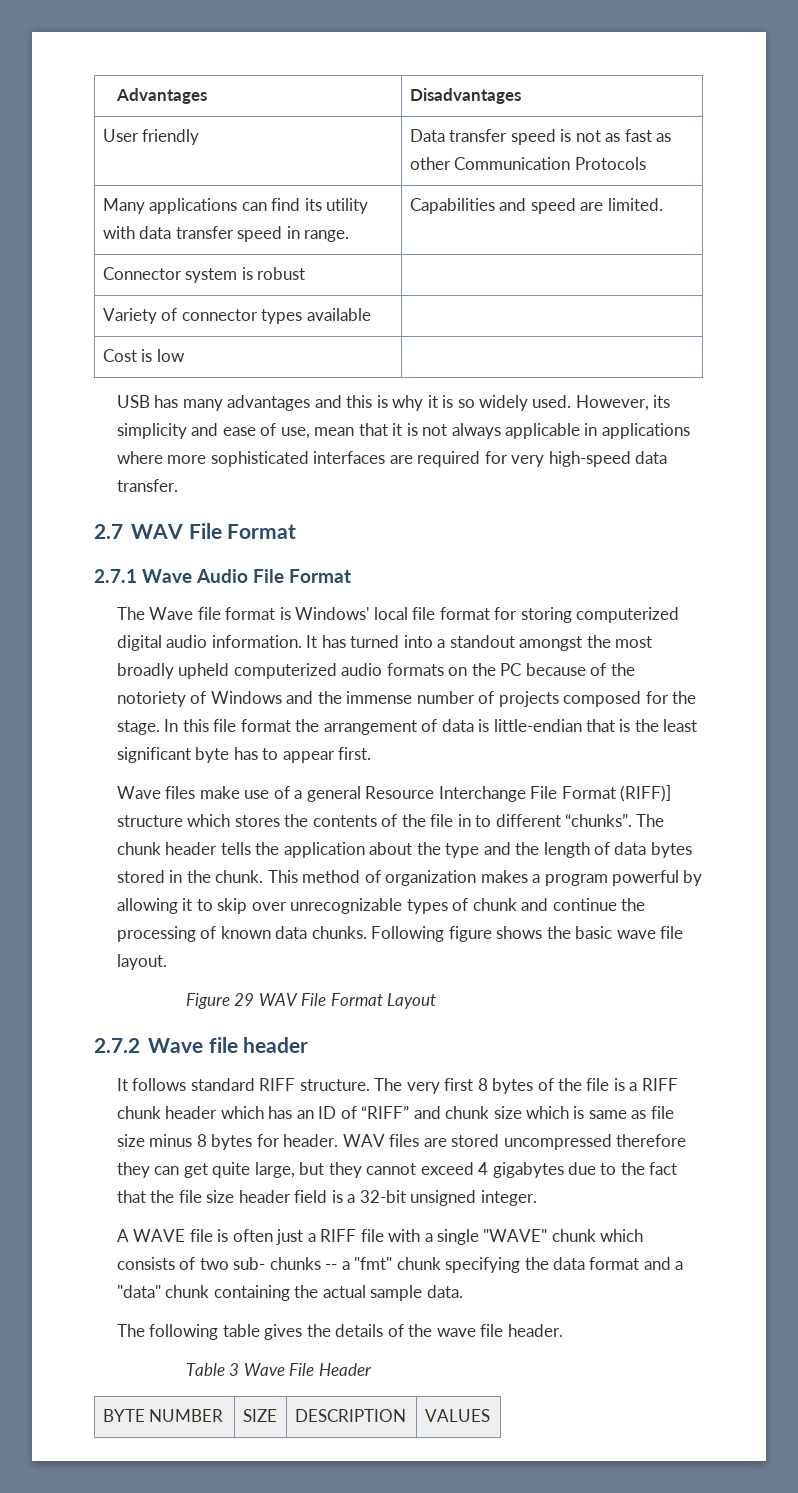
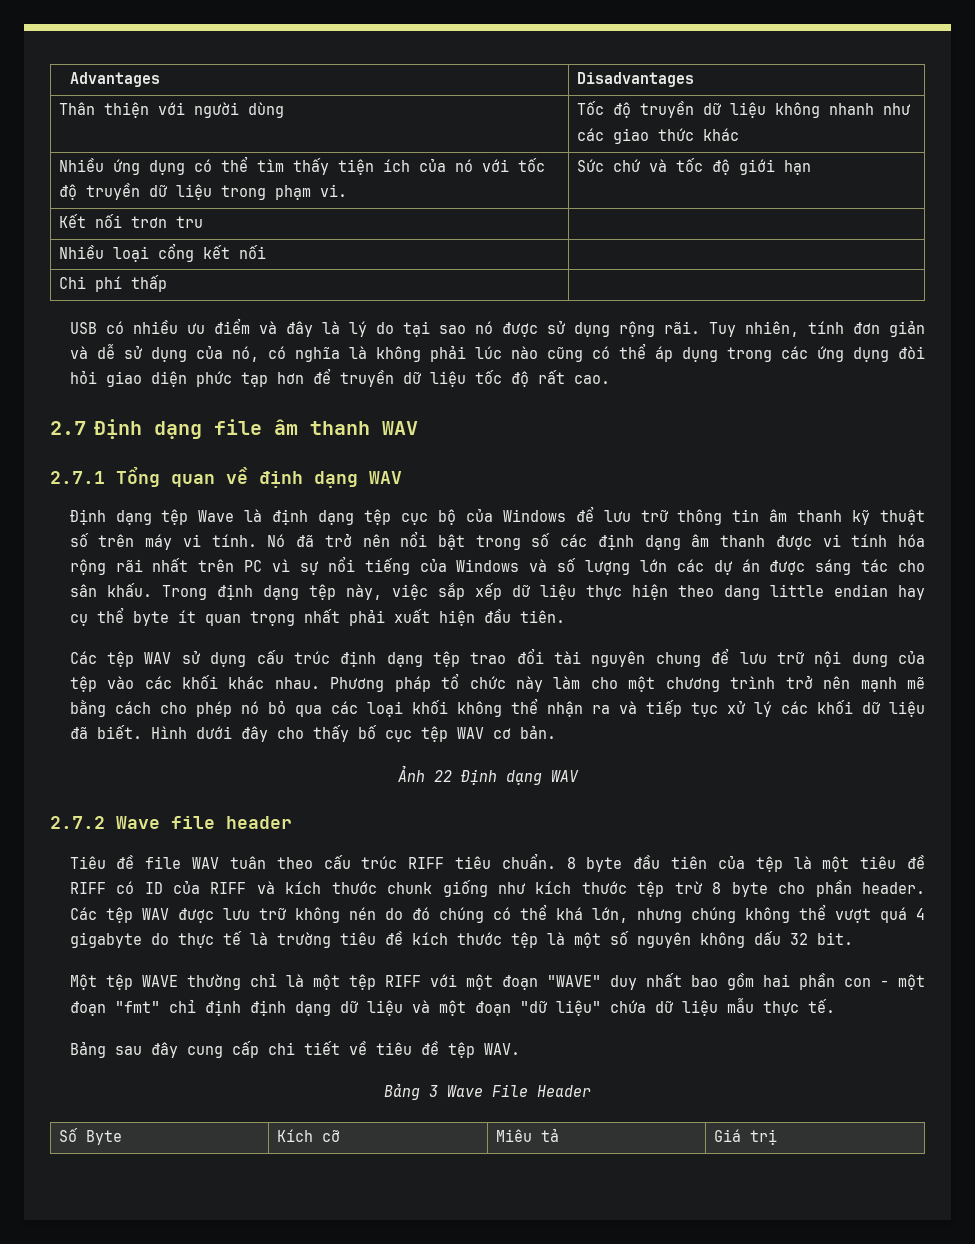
- User friendly | Data transfer speed is not as fast as other Communication Protocols
- Many applications can find its utility with data transfer speed in range. | Capabilities and speed are limited.
- Connector system is robust |
- Variety of connector types available |
- Cost is low |
- USB has many advantages and this is why it is so widely used. However, its simplicity and ease of use, mean that it is not always applicable in applications where more sophisticated interfaces are required for very high-speed data transfer.
- 2.7 WAV File Format
+ Thân thiện với người dùng | Tốc độ truyền dữ liệu không nhanh như các giao thức khác
+ Nhiều ứng dụng có thể tìm thấy tiện ích của nó với tốc độ truyền dữ liệu trong phạm vi. | Sức chứ và tốc độ giới hạn
+ Kết nối trơn tru |
+ Nhiều loại cổng kết nối |
+ Chi phí thấp |
+ USB có nhiều ưu điểm và đây là lý do tại sao nó được sử dụng rộng rãi. Tuy nhiên, tính đơn giản và dễ sử dụng của nó, có nghĩa là không phải lúc nào cũng có thể áp dụng trong các ứng dụng đòi hỏi giao diện phức tạp hơn để truyền dữ liệu tốc độ rất cao.
+ 2.7 Định dạng file âm thanh WAV
- 2.7.1 Wave Audio File Format
- The Wave file format is Windows' local file format for storing computerized digital audio information. It has turned into a standout amongst the most broadly upheld computerized audio formats on the PC because of the notoriety of Windows and the immense number of projects composed for the stage. In this file format the arrangement of data is little-endian that is the least significant byte has to appear first.
- Wave files make use of a general Resource Interchange File Format (RIFF)] structure which stores the contents of the file in to different “chunks”. The chunk header tells the application about the type and the length of data bytes stored in the chunk. This method of organization makes a program powerful by allowing it to skip over unrecognizable types of chunk and continue the processing of known data chunks. Following figure shows the basic wave file layout.
- Figure 29 WAV File Format Layout
+ 2.7.1 Tổng quan về định dạng WAV
+ Định dạng tệp Wave là định dạng tệp cục bộ của Windows để lưu trữ thông tin âm thanh kỹ thuật số trên máy vi tính. Nó đã trở nên nổi bật trong số các định dạng âm thanh được vi tính hóa rộng rãi nhất trên PC vì sự nổi tiếng của Windows và số lượng lớn các dự án được sáng tác cho sân khấu. Trong định dạng tệp này, việc sắp xếp dữ liệu thực hiện theo dang little endian hay cụ thể byte ít quan trọng nhất phải xuất hiện đầu tiên.
+ Các tệp WAV sử dụng cấu trúc định dạng tệp trao đổi tài nguyên chung để lưu trữ nội dung của tệp vào các khối khác nhau. Phương pháp tổ chức này làm cho một chương trình trở nên mạnh mẽ bằng cách cho phép nó bỏ qua các loại khối không thể nhận ra và tiếp tục xử lý các khối dữ liệu đã biết. Hình dưới đây cho thấy bố cục tệp WAV cơ bản.
+ Ảnh 22 Định dạng WAV
  2.7.2 Wave file header
- It follows standard RIFF structure. The very first 8 bytes of the file is a RIFF chunk header which has an ID of “RIFF” and chunk size which is same as file size minus 8 bytes for header. WAV files are stored uncompressed therefore they can get quite large, but they cannot exceed 4 gigabytes due to the fact that the file size header field is a 32-bit unsigned integer.
- A WAVE file is often just a RIFF file with a single "WAVE" chunk which consists of two sub- chunks -- a "fmt" chunk specifying the data format and a "data" chunk containing the actual sample data.
- The following table gives the details of the wave file header.
- Table 3 Wave File Header
- BYTE NUMBER | SIZE | DESCRIPTION | VALUES
+ Tiêu đề file WAV tuân theo cấu trúc RIFF tiêu chuẩn. 8 byte đầu tiên của tệp là một tiêu đề RIFF có ID của RIFF và kích thước chunk giống như kích thước tệp trừ 8 byte cho phần header. Các tệp WAV được lưu trữ không nén do đó chúng có thể khá lớn, nhưng chúng không thể vượt quá 4 gigabyte do thực tế là trường tiêu đề kích thước tệp là một số nguyên không dấu 32 bit.
+ Một tệp WAVE thường chỉ là một tệp RIFF với một đoạn "WAVE" duy nhất bao gồm hai phần con - một đoạn "fmt" chỉ định định dạng dữ liệu và một đoạn "dữ liệu" chứa dữ liệu mẫu thực tế.
+ Bảng sau đây cung cấp chi tiết về tiêu đề tệp WAV.
+ Bảng 3 Wave File Header
+ Số Byte | Kích cỡ | Miêu tả | Giá trị

